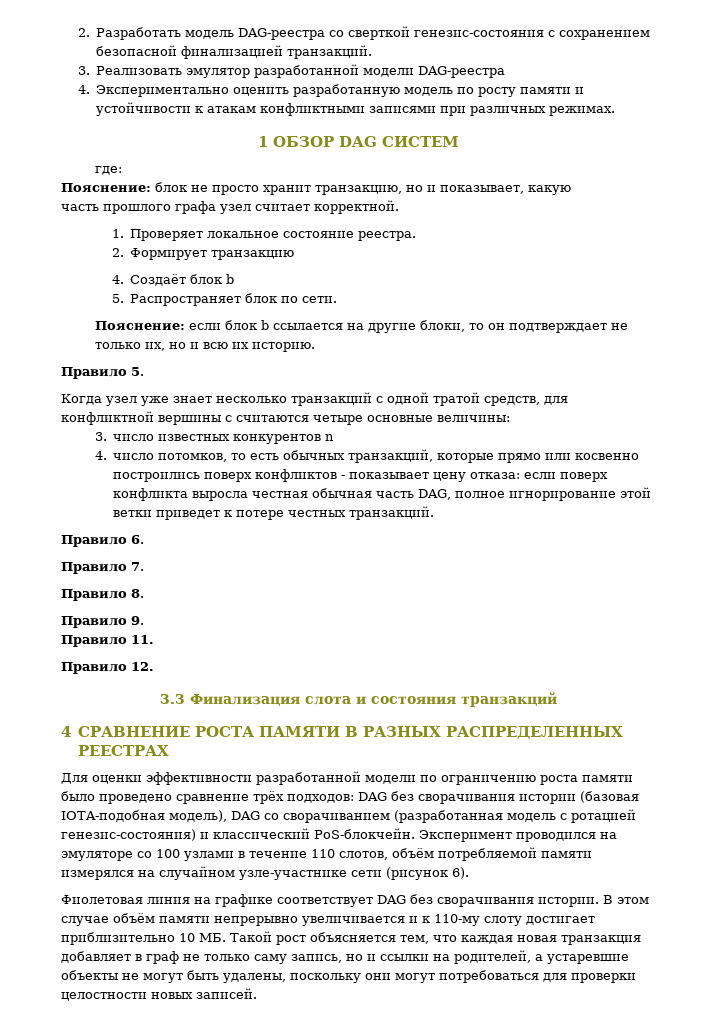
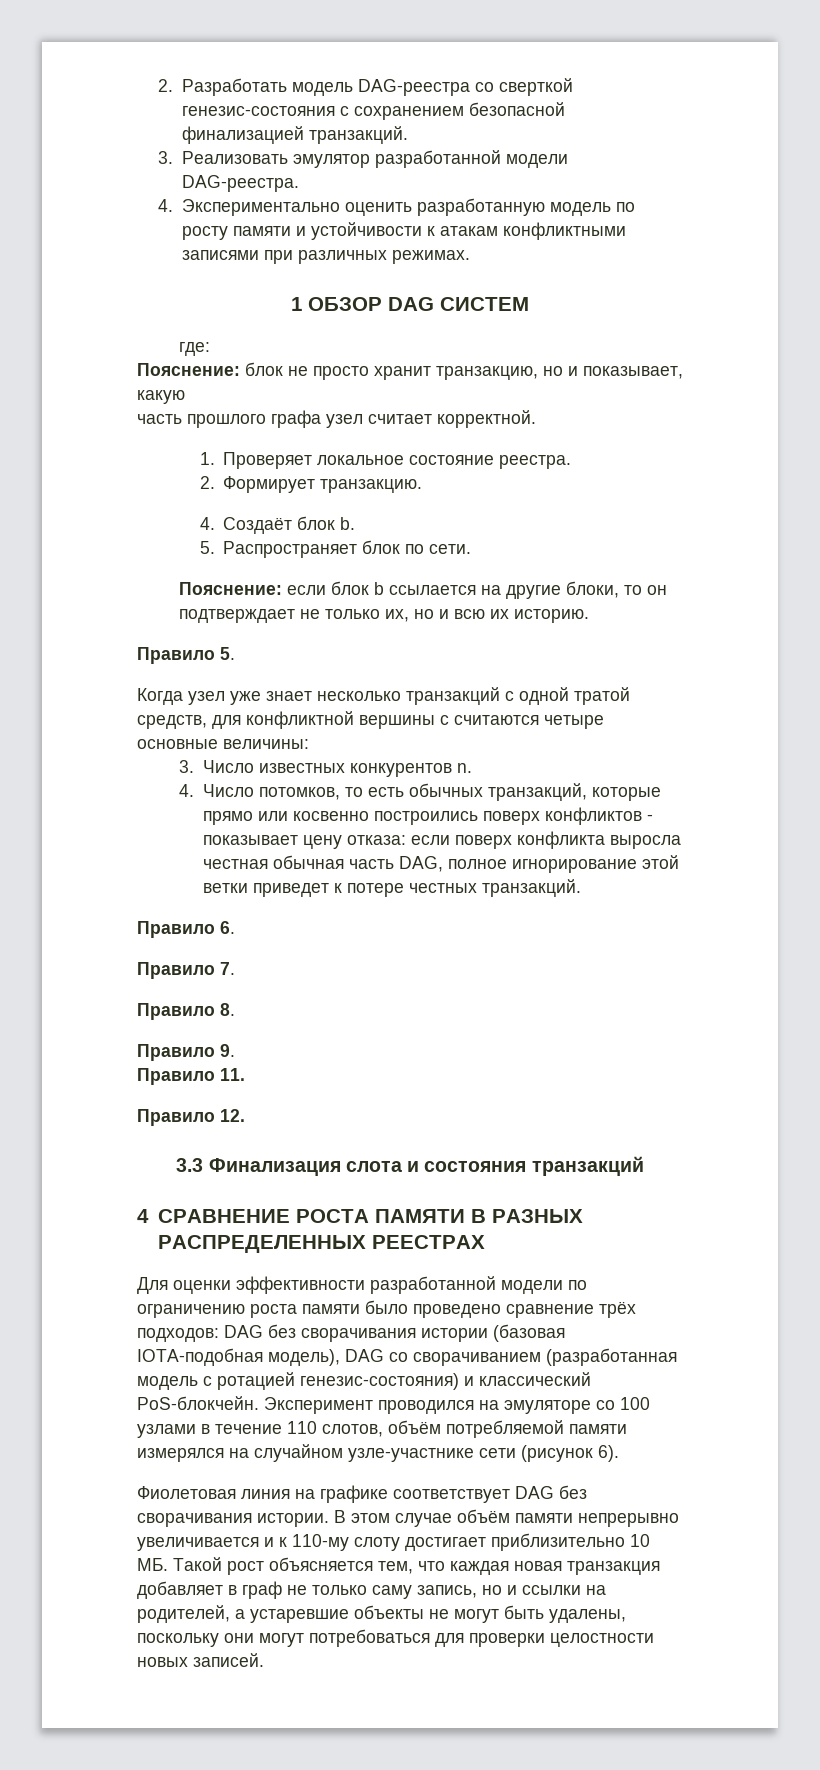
- 3. Реализовать эмулятор разработанной модели DAG-реестра
+ 3. Реализовать эмулятор разработанной модели DAG-реестра.
- 2. Формирует транзакцию
+ 2. Формирует транзакцию.
- 4. Создаёт блок b
+ 4. Создаёт блок b.
- 3. число известных конкурентов n
- 4. число потомков, то есть обычных транзакций, которые прямо или косвенно построились поверх конфликтов - показывает цену отказа: если поверх конфликта выросла честная обычная часть DAG, полное игнорирование этой ветки приведет к потере честных транзакций.
+ 3. Число известных конкурентов n.
+ 4. Число потомков, то есть обычных транзакций, которые прямо или косвенно построились поверх конфликтов - показывает цену отказа: если поверх конфликта выросла честная обычная часть DAG, полное игнорирование этой ветки приведет к потере честных транзакций.

